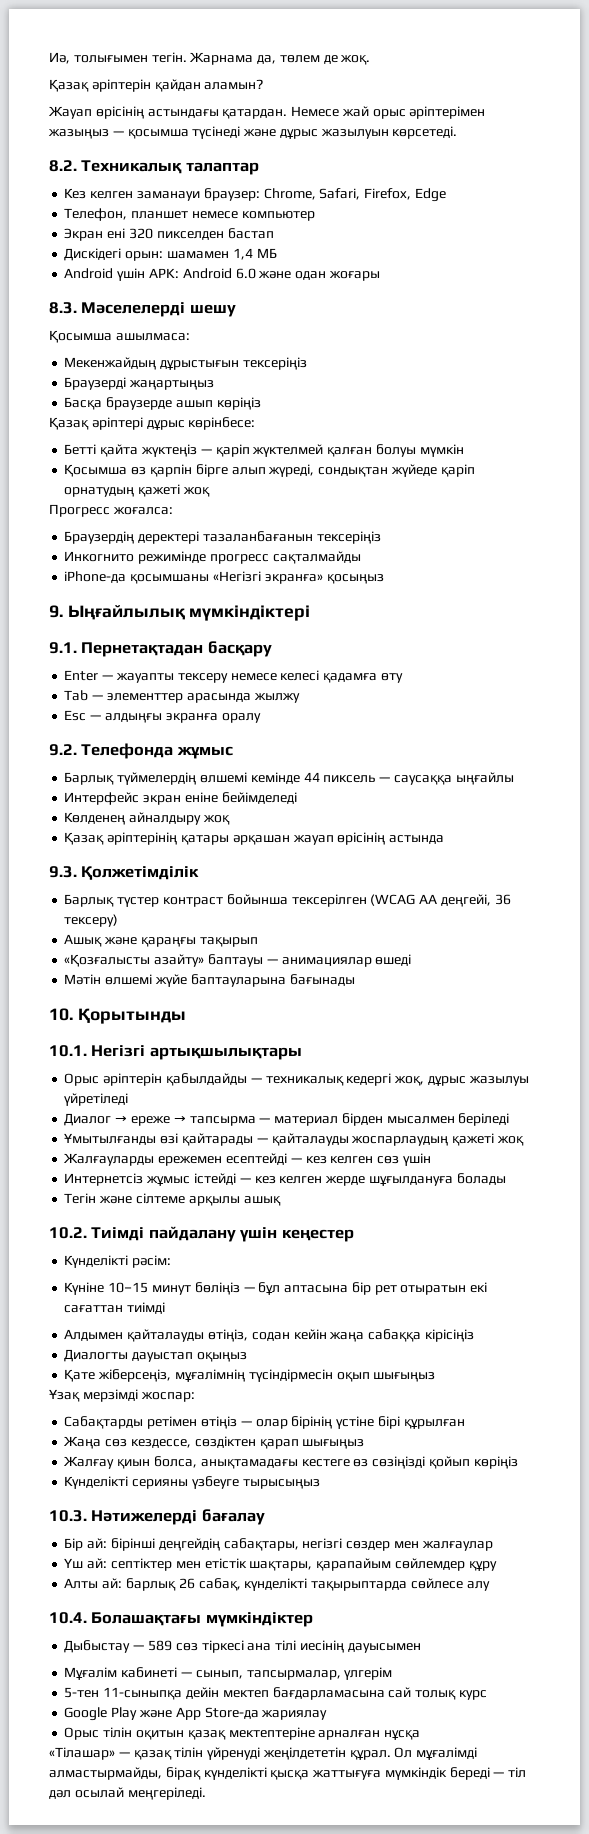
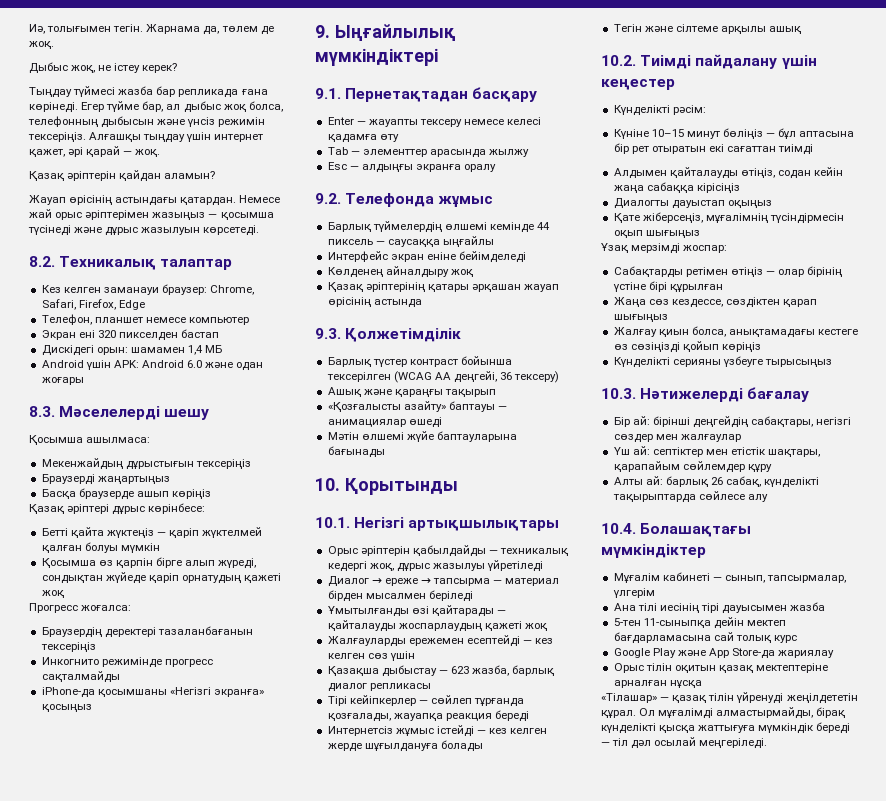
+ Дыбыс жоқ, не істеу керек?
+ Тыңдау түймесі жазба бар репликада ғана көрінеді. Егер түйме бар, ал дыбыс жоқ болса, телефонның дыбысын және үнсіз режимін тексеріңіз. Алғашқы тыңдау үшін интернет қажет, әрі қарай — жоқ.
+ Қазақша дыбыстау — 623 жазба, барлық диалог репликасы
+ Тірі кейіпкерлер — сөйлеп тұрғанда қозғалады, жауапқа реакция береді
- Дыбыстау — 589 сөз тіркесі ана тілі иесінің дауысымен
+ Ана тілі иесінің тірі дауысымен жазба

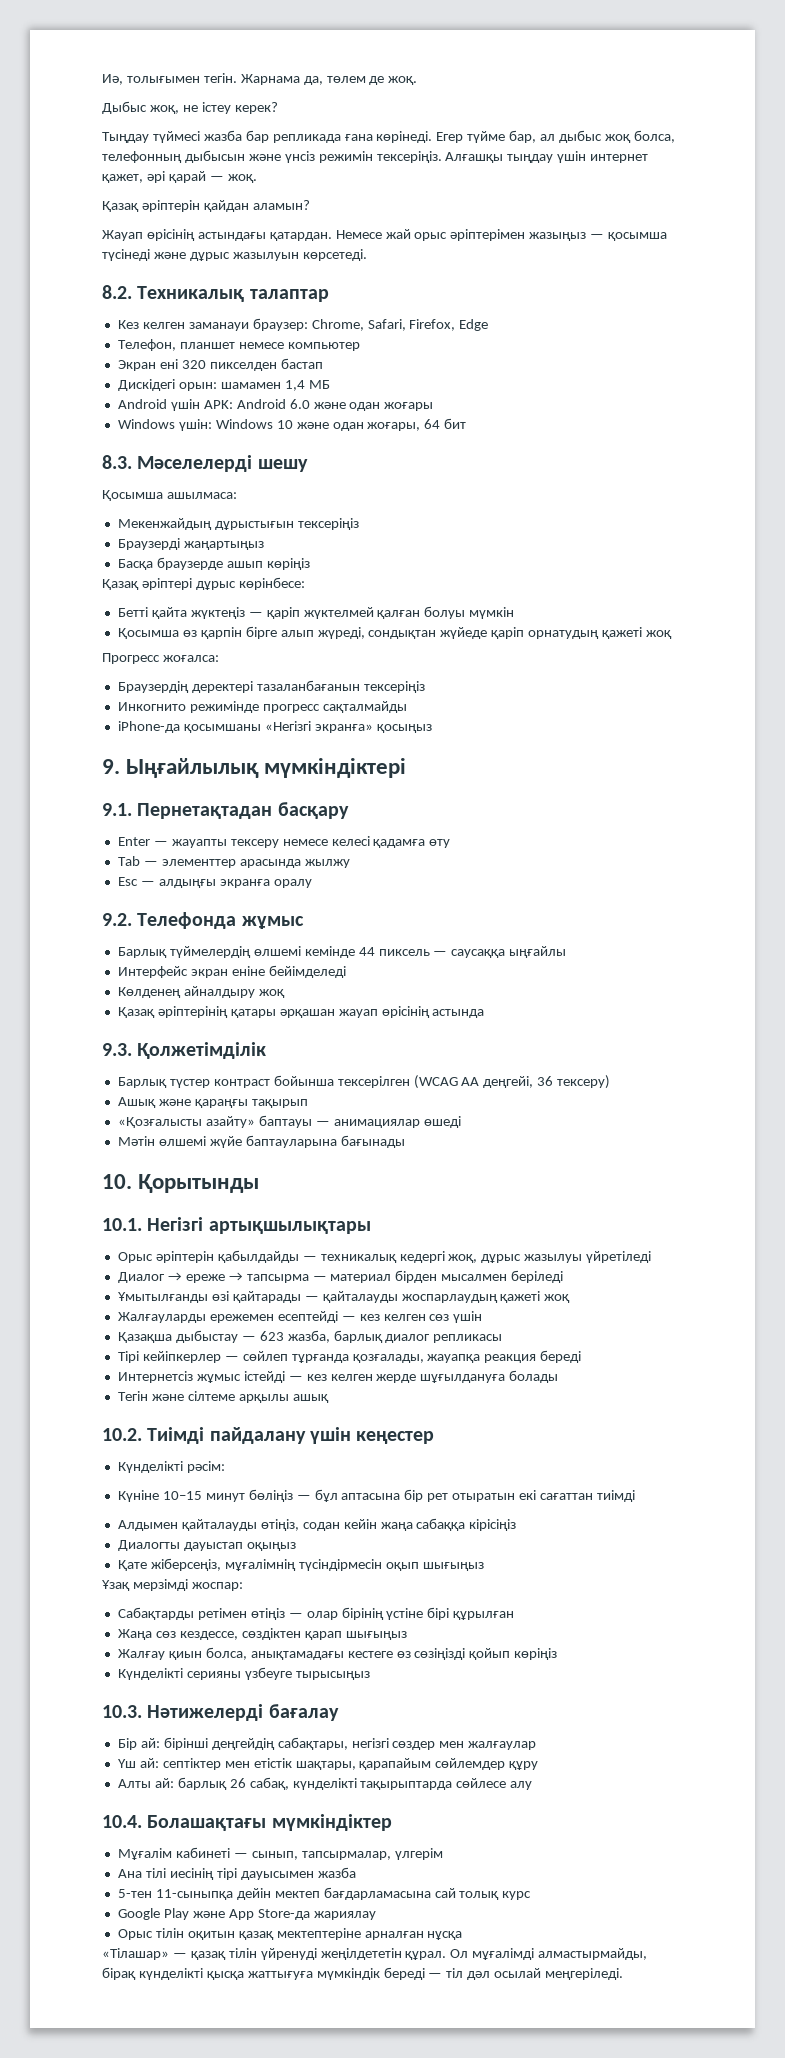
+ Windows үшін: Windows 10 және одан жоғары, 64 бит

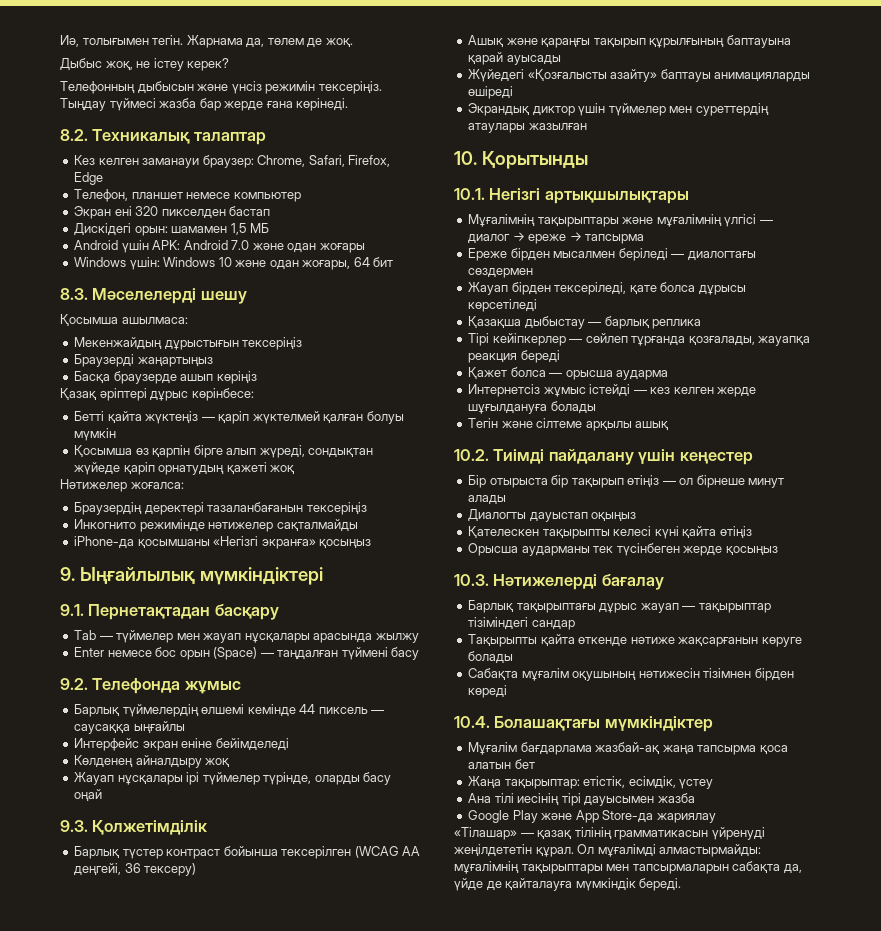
- Тыңдау түймесі жазба бар репликада ғана көрінеді. Егер түйме бар, ал дыбыс жоқ болса, телефонның дыбысын және үнсіз режимін тексеріңіз.
+ Телефонның дыбысын және үнсіз режимін тексеріңіз.
- Алғашқы тыңдау үшін интернет қажет, әрі қарай — жоқ.
- Қазақ әріптерін қайдан аламын?
- Жауап өрісінің астындағы қатардан. Немесе жай орыс әріптерімен жазыңыз — қосымша түсінеді және дұрыс жазылуын көрсетеді.
+ Тыңдау түймесі жазба бар жерде ғана көрінеді.
- Дискідегі орын: шамамен 1,4 МБ
+ Дискідегі орын: шамамен 1,5 МБ
- Android үшін APK: Android 6.0 және одан жоғары
+ Android үшін APK: Android 7.0 және одан жоғары
- Прогресс жоғалса:
+ Нәтижелер жоғалса:
- Инкогнито режимінде прогресс сақталмайды
+ Инкогнито режимінде нәтижелер сақталмайды
- Enter — жауапты тексеру немесе келесі қадамға өту
- Tab — элементтер арасында жылжу
- Esc — алдыңғы экранға оралу
+ Tab — түймелер мен жауап нұсқалары арасында жылжу
+ Enter немесе бос орын (Space) — таңдалған түймені басу
- Қазақ әріптерінің қатары әрқашан жауап өрісінің астында
+ Жауап нұсқалары ірі түймелер түрінде, оларды басу оңай
- Ашық және қараңғы тақырып
- «Қозғалысты азайту» баптауы — анимациялар өшеді
- Мәтін өлшемі жүйе баптауларына бағынады
+ Ашық және қараңғы тақырып құрылғының баптауына қарай ауысады
+ Жүйедегі «Қозғалысты азайту» баптауы анимацияларды өшіреді
+ Экрандық диктор үшін түймелер мен суреттердің атаулары жазылған
- Орыс әріптерін қабылдайды — техникалық кедергі жоқ, дұрыс жазылуы үйретіледі
- Диалог → ереже → тапсырма — материал бірден мысалмен беріледі
- Ұмытылғанды өзі қайтарады — қайталауды жоспарлаудың қажеті жоқ
- Жалғауларды ережемен есептейді — кез келген сөз үшін
- Қазақша дыбыстау — 623 жазба, барлық диалог репликасы
+ Мұғалімнің тақырыптары және мұғалімнің үлгісі — диалог → ереже → тапсырма
+ Ереже бірден мысалмен беріледі — диалогтағы сөздермен
+ Жауап бірден тексеріледі, қате болса дұрысы көрсетіледі
+ Қазақша дыбыстау — барлық реплика
+ Қажет болса — орысша аударма
- Күнделікті рәсім:
- Күніне 10–15 минут бөліңіз — бұл аптасына бір рет отыратын екі сағаттан тиімді
- Алдымен қайталауды өтіңіз, содан кейін жаңа сабаққа кірісіңіз
+ Бір отырыста бір тақырып өтіңіз — ол бірнеше минут алады
  Диалогты дауыстап оқыңыз
- Қате жіберсеңіз, мұғалімнің түсіндірмесін оқып шығыңыз
- Ұзақ мерзімді жоспар:
- Сабақтарды ретімен өтіңіз — олар бірінің үстіне бірі құрылған
- Жаңа сөз кездессе, сөздіктен қарап шығыңыз
- Жалғау қиын болса, анықтамадағы кестеге өз сөзіңізді қойып көріңіз
- Күнделікті серияны үзбеуге тырысыңыз
+ Қателескен тақырыпты келесі күні қайта өтіңіз
+ Орысша аударманы тек түсінбеген жерде қосыңыз
  10.3. Нәтижелерді бағалау
- Бір ай: бірінші деңгейдің сабақтары, негізгі сөздер мен жалғаулар
- Үш ай: септіктер мен етістік шақтары, қарапайым сөйлемдер құру
- Алты ай: барлық 26 сабақ, күнделікті тақырыптарда сөйлесе алу
+ Барлық тақырыптағы дұрыс жауап — тақырыптар тізіміндегі сандар
+ Тақырыпты қайта өткенде нәтиже жақсарғанын көруге болады
+ Сабақта мұғалім оқушының нәтижесін тізімнен бірден көреді
  10.4. Болашақтағы мүмкіндіктер
- Мұғалім кабинеті — сынып, тапсырмалар, үлгерім
+ Мұғалім бағдарлама жазбай-ақ жаңа тапсырма қоса алатын бет
+ Жаңа тақырыптар: етістік, есімдік, үстеу
- 5-тен 11-сыныпқа дейін мектеп бағдарламасына сай толық курс
- Орыс тілін оқитын қазақ мектептеріне арналған нұсқа
- «Тілашар» — қазақ тілін үйренуді жеңілдететін құрал.
+ «Тілашар» — қазақ тілінің грамматикасын үйренуді жеңілдететін құрал.
- Ол мұғалімді алмастырмайды, бірақ күнделікті қысқа жаттығуға мүмкіндік береді — тіл дәл осылай меңгеріледі.
+ Ол мұғалімді алмастырмайды: мұғалімнің тақырыптары мен тапсырмаларын сабақта да, үйде де қайталауға мүмкіндік береді.

